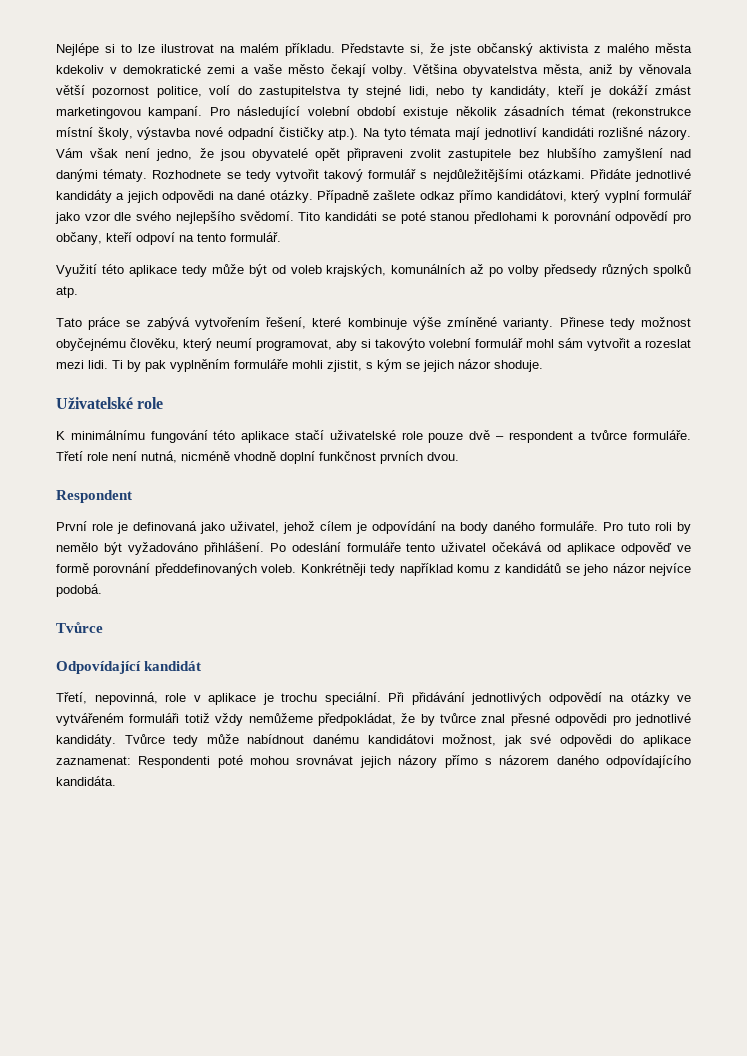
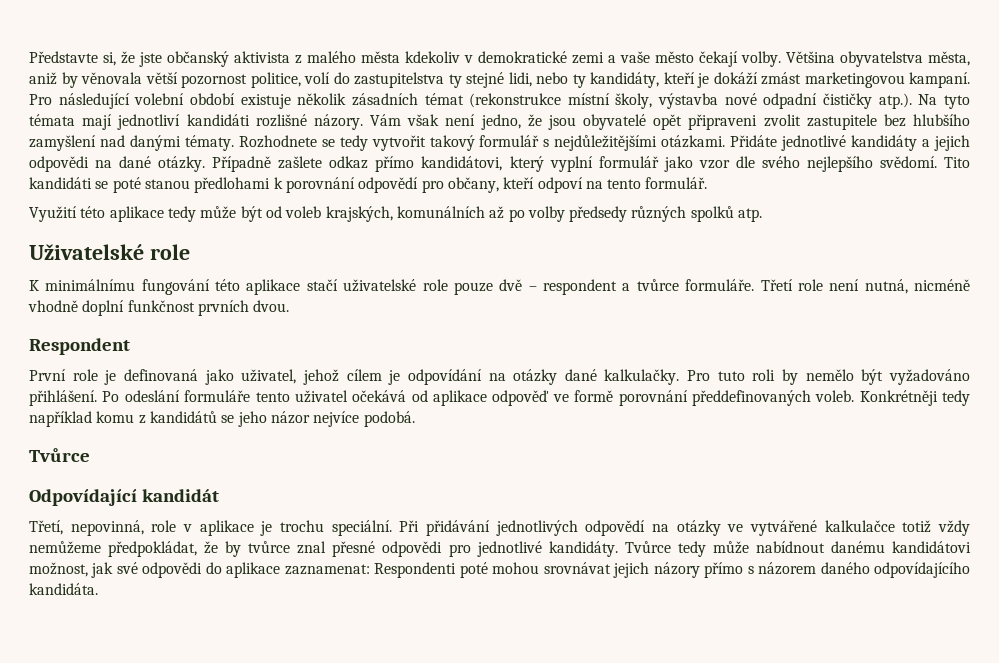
- Nejlépe si to lze ilustrovat na malém příkladu.
- Tato práce se zabývá vytvořením řešení, které kombinuje výše zmíněné varianty. Přinese tedy možnost obyčejnému člověku, který neumí programovat, aby si takovýto volební formulář mohl sám vytvořit a rozeslat mezi lidi. Ti by pak vyplněním formuláře mohli zjistit, s kým se jejich názor shoduje.
- První role je definovaná jako uživatel, jehož cílem je odpovídání na body daného formuláře.
+ První role je definovaná jako uživatel, jehož cílem je odpovídání na otázky dané kalkulačky.
- Při přidávání jednotlivých odpovědí na otázky ve vytvářeném formuláři totiž vždy nemůžeme předpokládat, že by tvůrce znal přesné odpovědi pro jednotlivé kandidáty.
+ Při přidávání jednotlivých odpovědí na otázky ve vytvářené kalkulačce totiž vždy nemůžeme předpokládat, že by tvůrce znal přesné odpovědi pro jednotlivé kandidáty.

